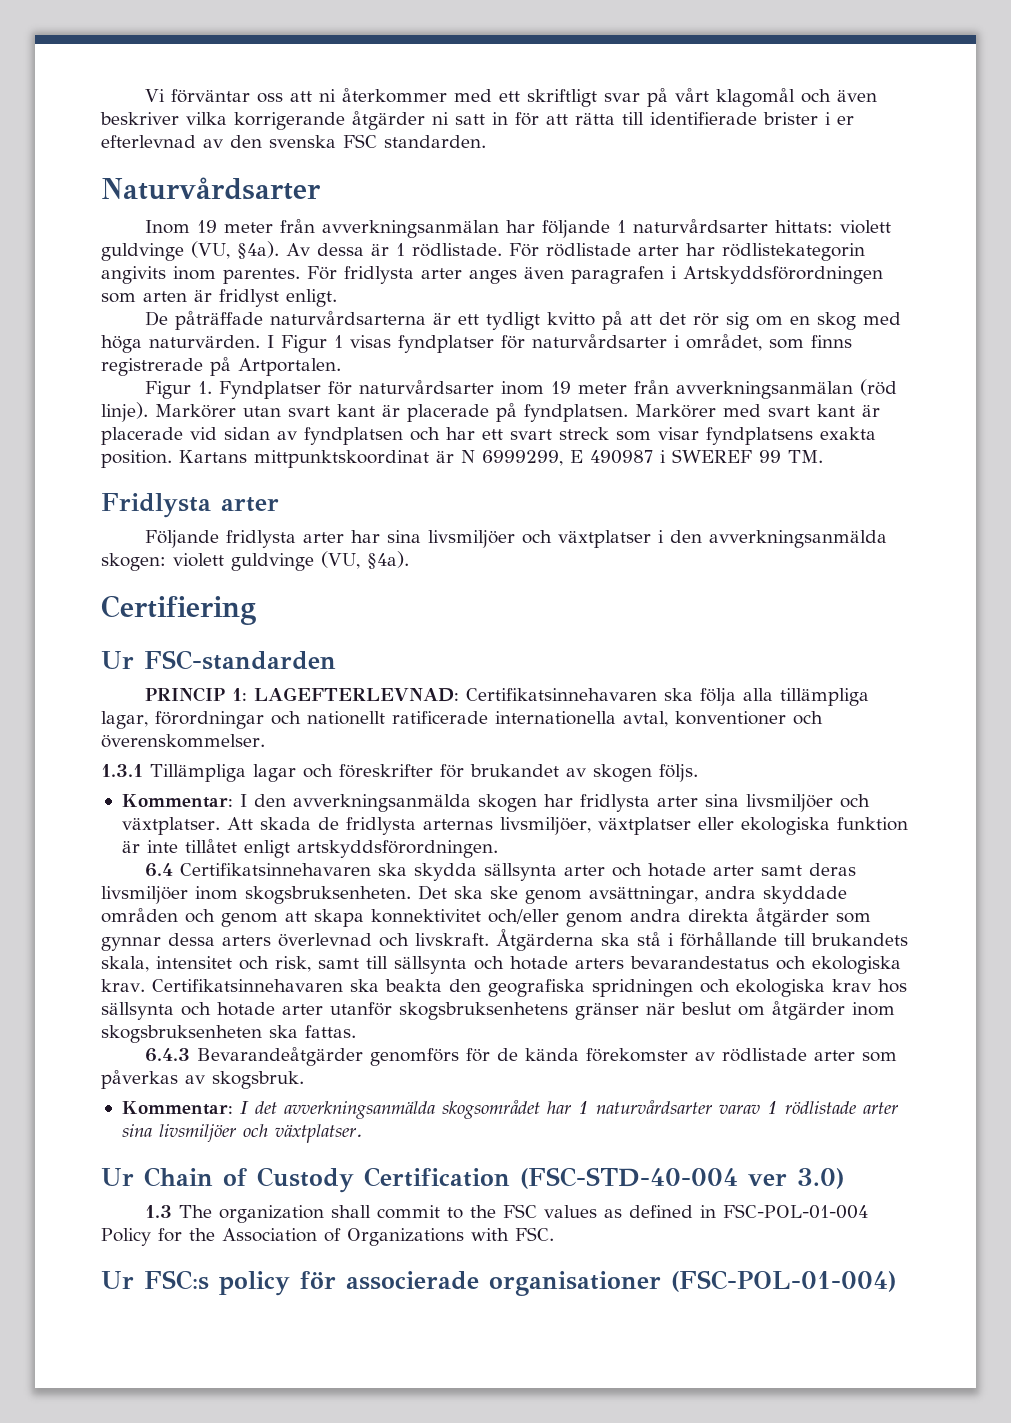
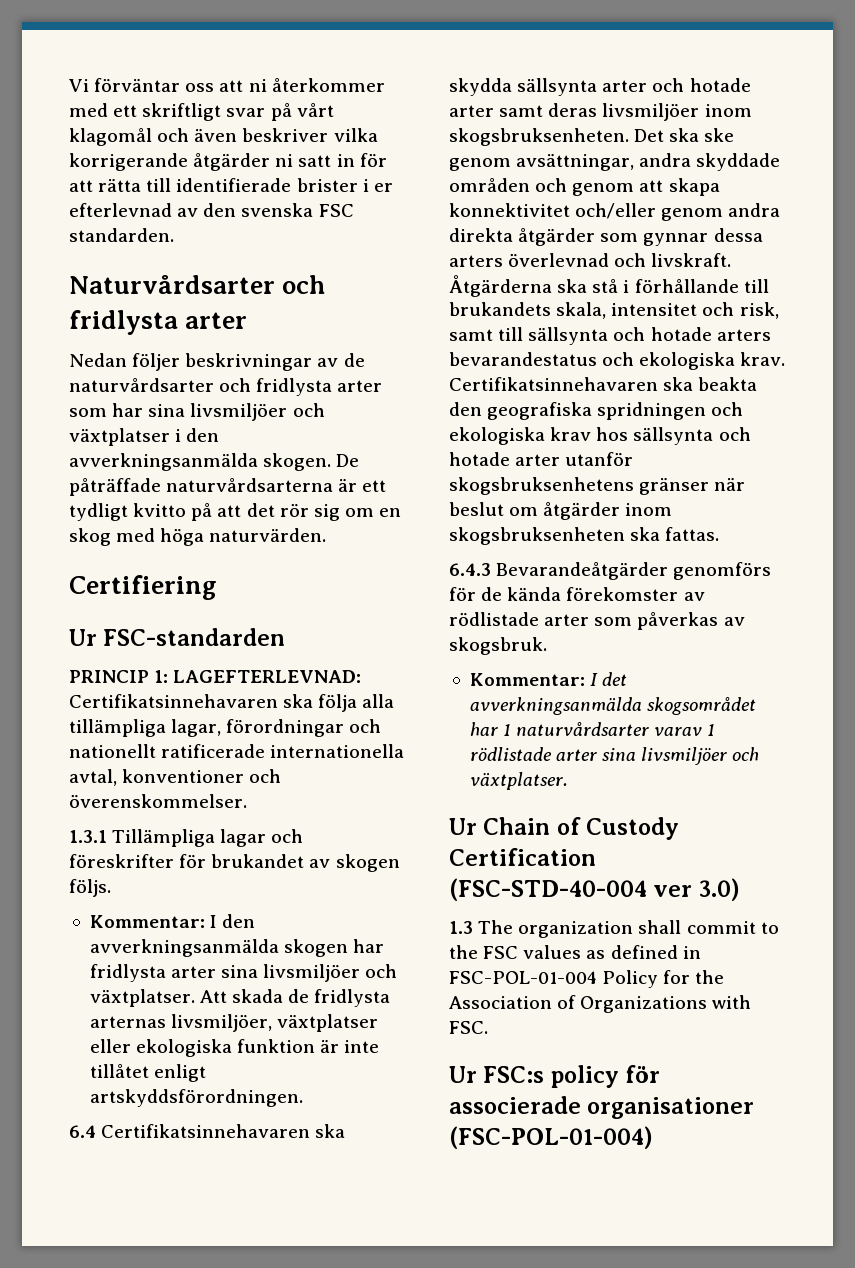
- Naturvårdsarter
- Inom 19 meter från avverkningsanmälan har följande 1 naturvårdsarter hittats: violett guldvinge (VU, §4a). Av dessa är 1 rödlistade. För rödlistade arter har rödlistekategorin angivits inom parentes. För fridlysta arter anges även paragrafen i Artskyddsförordningen som arten är fridlyst enligt.
- De påträffade naturvårdsarterna är ett tydligt kvitto på att det rör sig om en skog med höga naturvärden. I Figur 1 visas fyndplatser för naturvårdsarter i området, som finns registrerade på Artportalen.
- Figur 1. Fyndplatser för naturvårdsarter inom 19 meter från avverkningsanmälan (röd linje). Markörer utan svart kant är placerade på fyndplatsen. Markörer med svart kant är placerade vid sidan av fyndplatsen och har ett svart streck som visar fyndplatsens exakta position. Kartans mittpunktskoordinat är N 6999299, E 490987 i SWEREF 99 TM.
- Fridlysta arter
- Följande fridlysta arter har sina livsmiljöer och växtplatser i den avverkningsanmälda skogen: violett guldvinge (VU, §4a).
+ Naturvårdsarter och fridlysta arter
+ Nedan följer beskrivningar av de naturvårdsarter och fridlysta arter som har sina livsmiljöer och växtplatser i den avverkningsanmälda skogen. De påträffade naturvårdsarterna är ett tydligt kvitto på att det rör sig om en skog med höga naturvärden.

